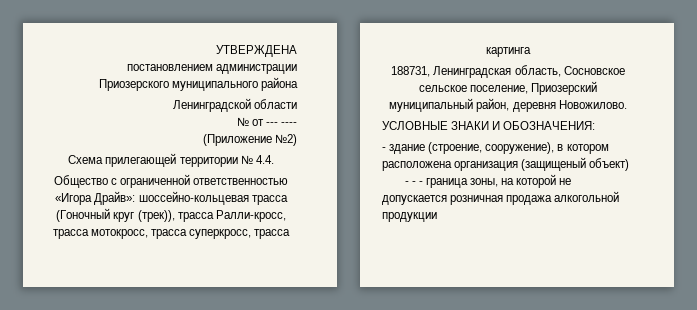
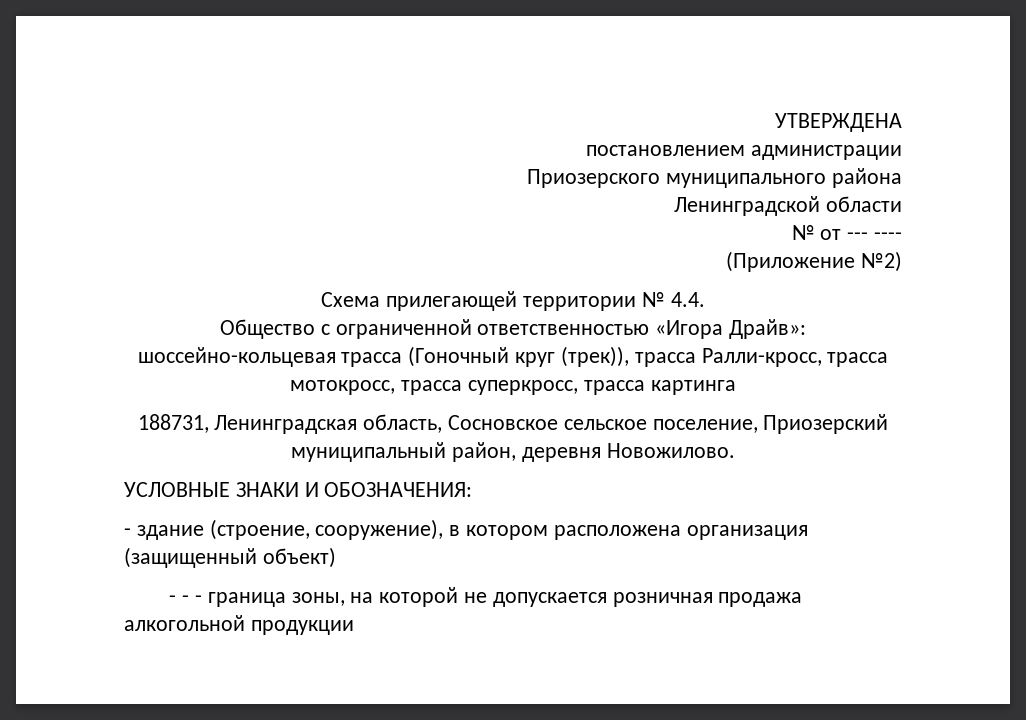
- - здание (строение, сооружение), в котором расположена организация (защищеный объект)
+ - здание (строение, сооружение), в котором расположена организация (защищенный объект)

